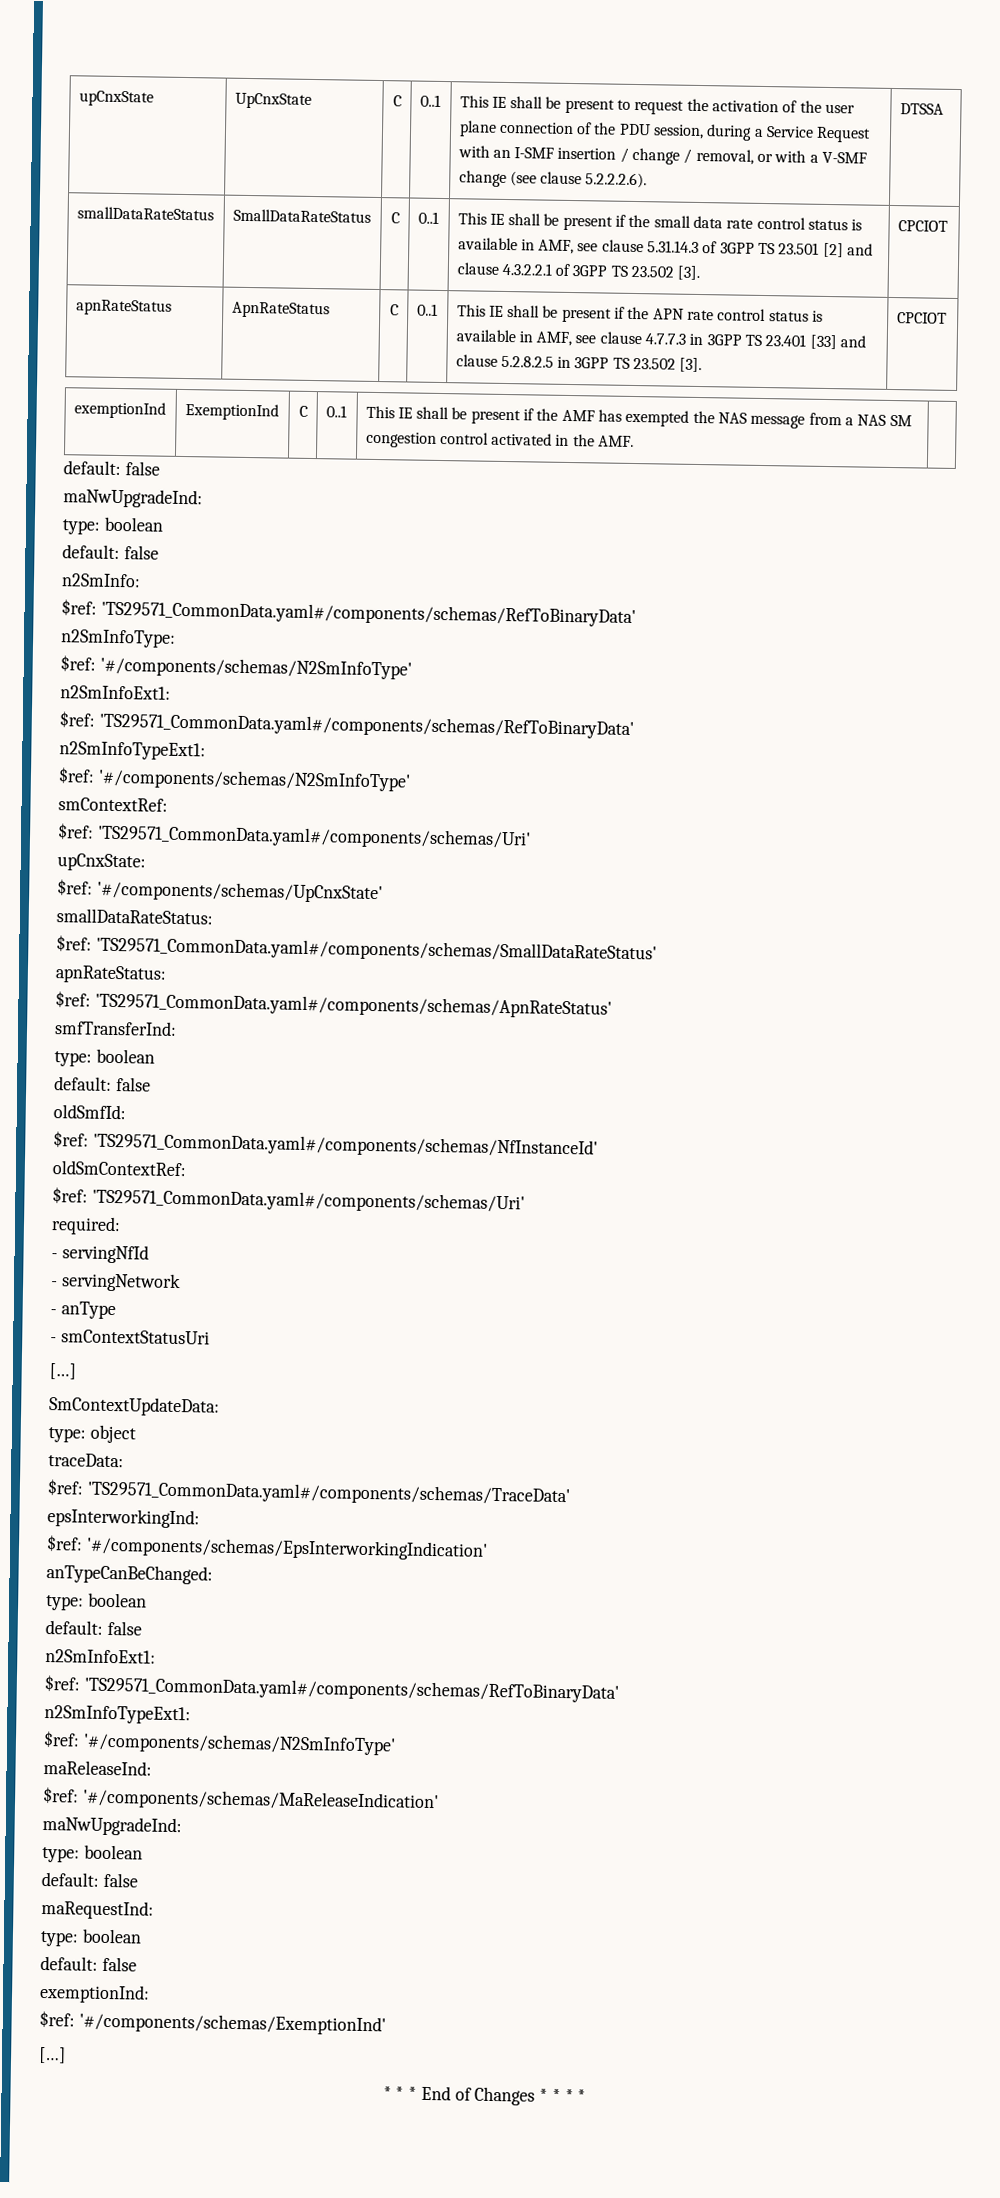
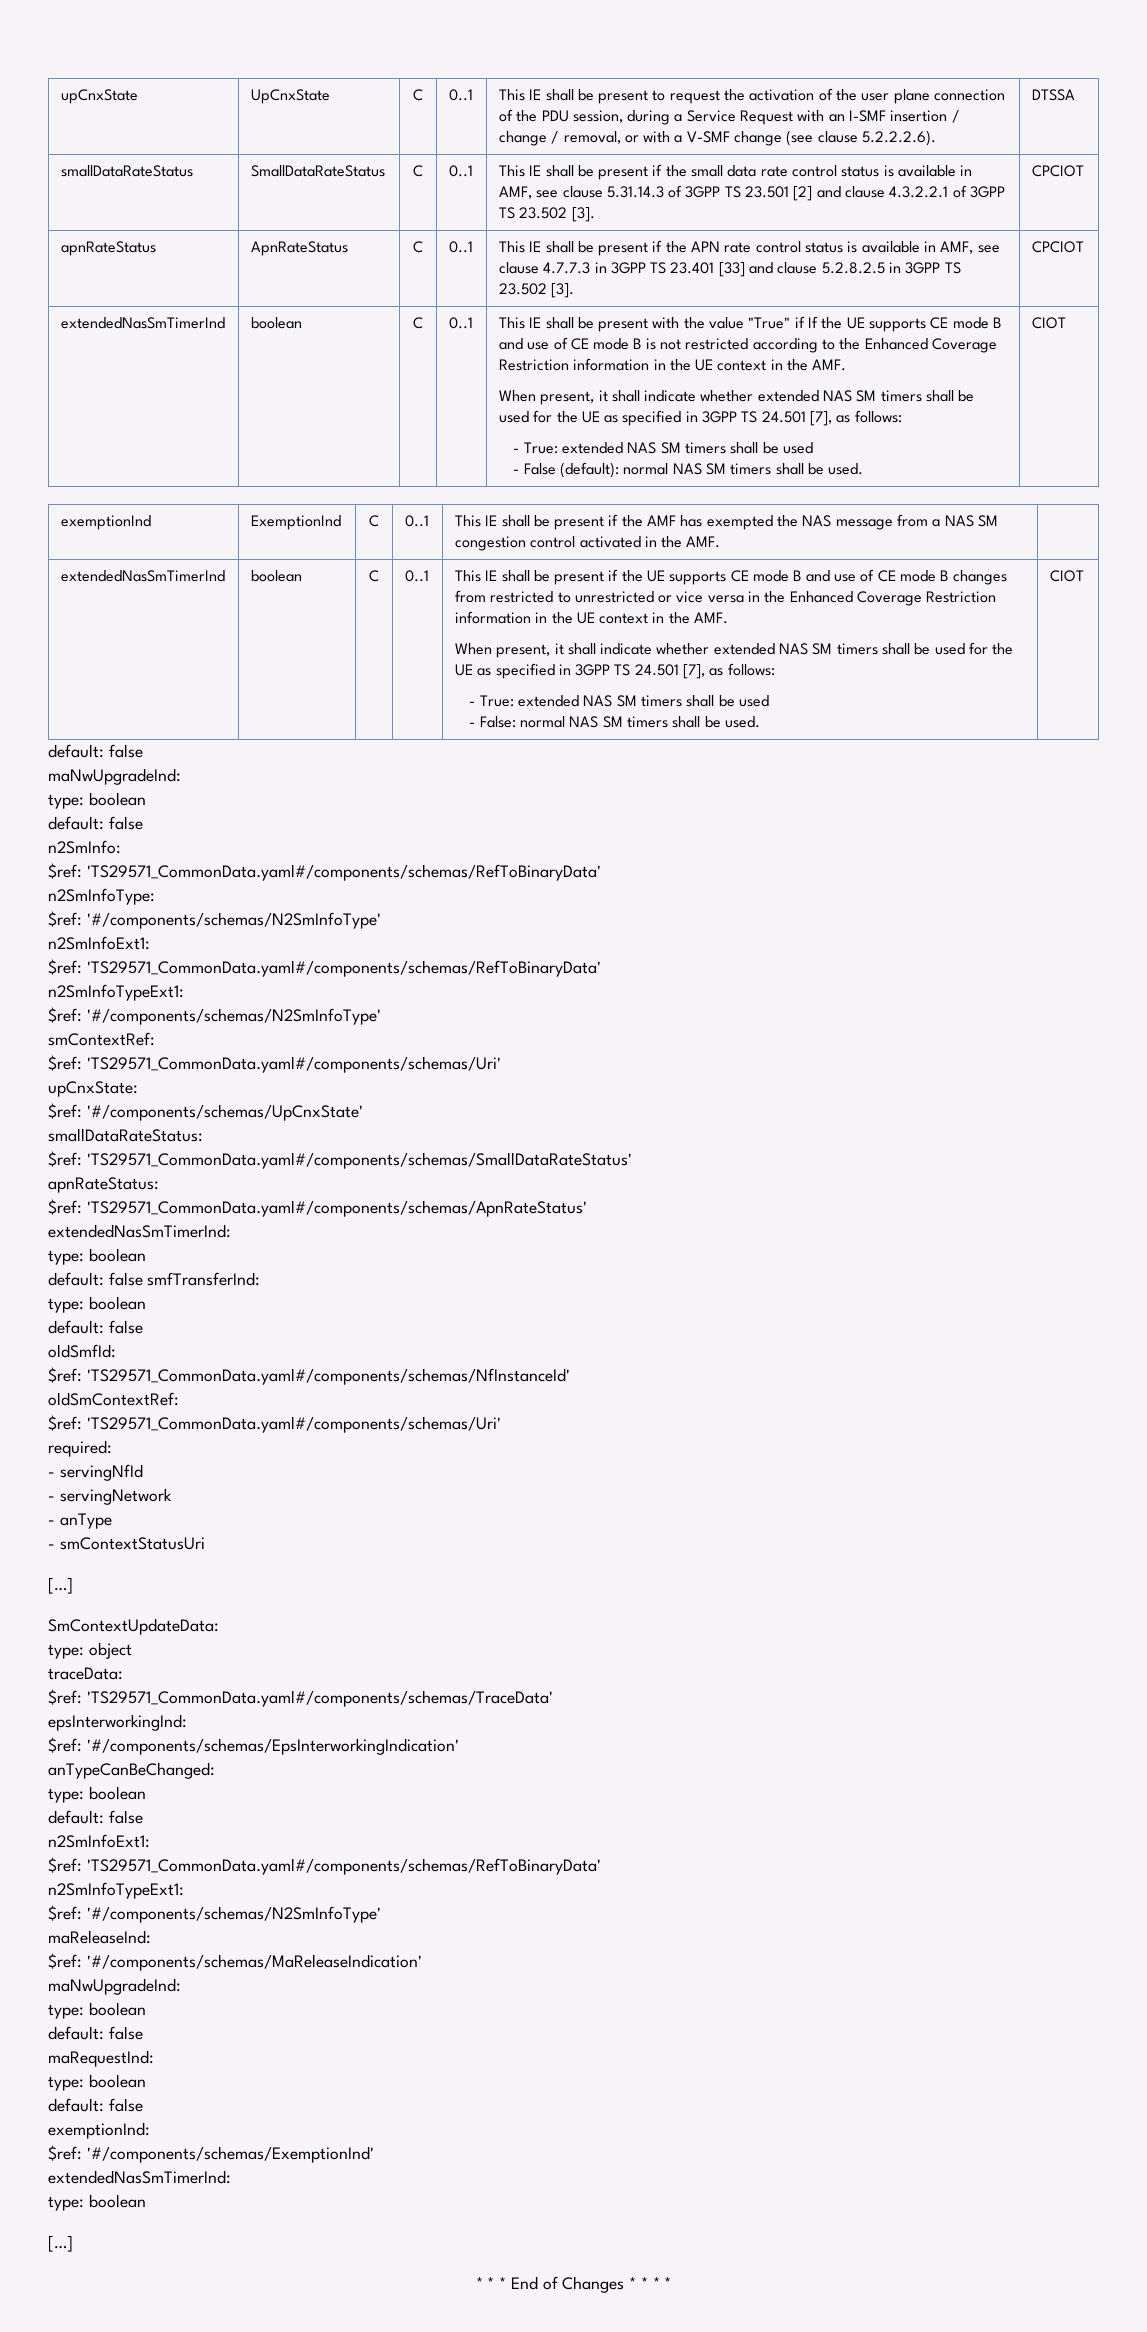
+ extendedNasSmTimerInd | boolean | C | 0..1 | This IE shall be present with the value "True" if If the UE supports CE mode B and use of CE mode B is not restricted according to the Enhanced Coverage Restriction information in the UE context in the AMF.
+ When present, it shall indicate whether extended NAS SM timers shall be used for the UE as specified in 3GPP TS 24.501 [7], as follows:
+ - True: extended NAS SM timers shall be used
+ - False (default): normal NAS SM timers shall be used. | CIOT
+ extendedNasSmTimerInd | boolean | C | 0..1 | This IE shall be present if the UE supports CE mode B and use of CE mode B changes from restricted to unrestricted or vice versa in the Enhanced Coverage Restriction information in the UE context in the AMF.
+ When present, it shall indicate whether extended NAS SM timers shall be used for the UE as specified in 3GPP TS 24.501 [7], as follows:
+ - True: extended NAS SM timers shall be used
+ - False: normal NAS SM timers shall be used. | CIOT
  $ref: 'TS29571_CommonData.yaml#/components/schemas/ApnRateStatus'
- smfTransferInd:
+ extendedNasSmTimerInd:
+ type: boolean
+ default: false smfTransferInd:
  $ref: '#/components/schemas/ExemptionInd'
+ extendedNasSmTimerInd:
+ type: boolean

